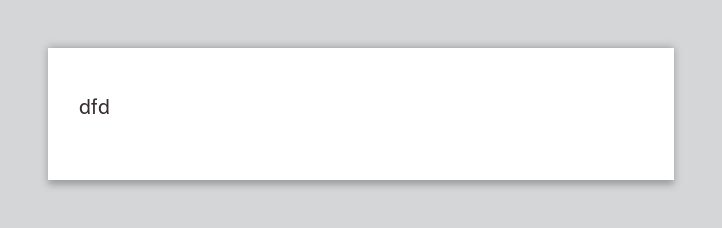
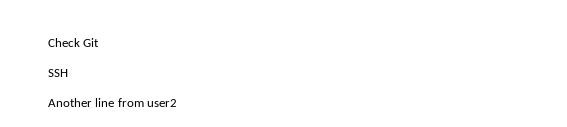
- dfd
+ Check Git
+ SSH
+ Another line from user2

